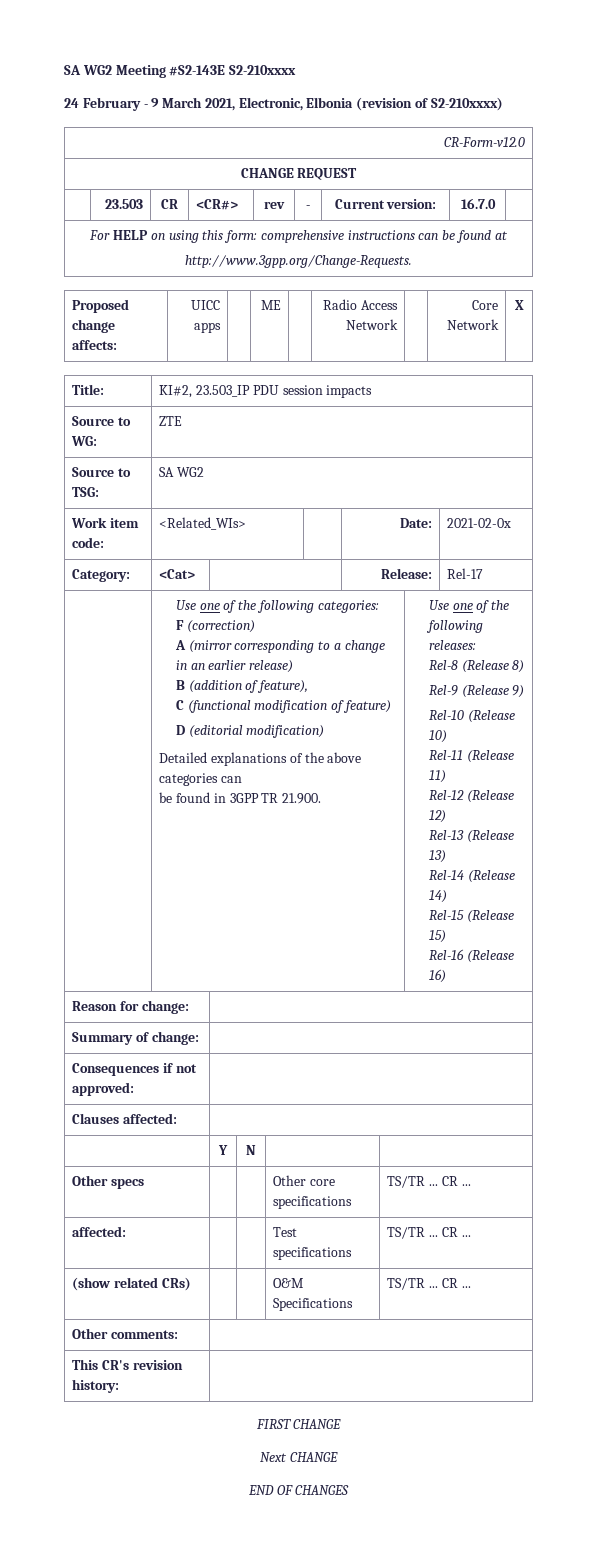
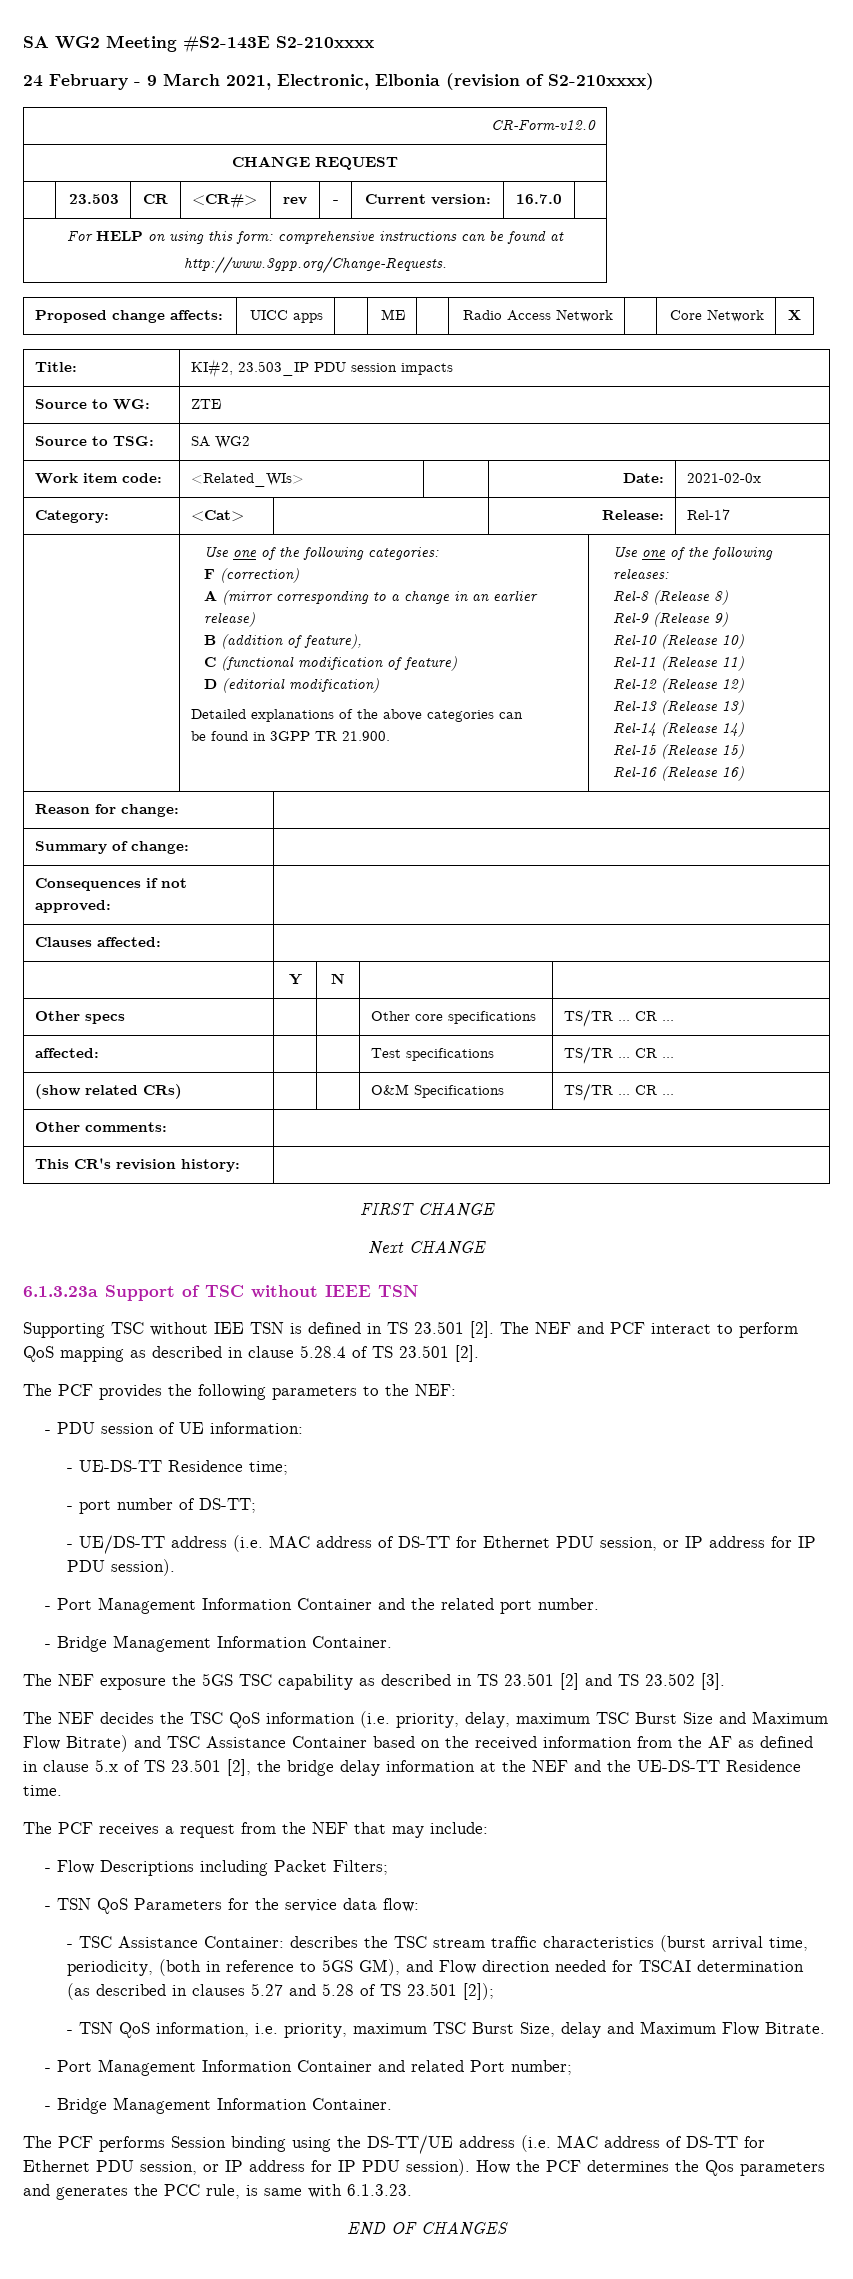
+ 6.1.3.23a Support of TSC without IEEE TSN
+ Supporting TSC without IEE TSN is defined in TS 23.501 [2]. The NEF and PCF interact to perform QoS mapping as described in clause 5.28.4 of TS 23.501 [2].
+ The PCF provides the following parameters to the NEF:
+ - PDU session of UE information:
+ - UE-DS-TT Residence time;
+ - port number of DS-TT;
+ - UE/DS-TT address (i.e. MAC address of DS-TT for Ethernet PDU session, or IP address for IP PDU session).
+ - Port Management Information Container and the related port number.
+ - Bridge Management Information Container.
+ The NEF exposure the 5GS TSC capability as described in TS 23.501 [2] and TS 23.502 [3].
+ The NEF decides the TSC QoS information (i.e. priority, delay, maximum TSC Burst Size and Maximum Flow Bitrate) and TSC Assistance Container based on the received information from the AF as defined in clause 5.x of TS 23.501 [2], the bridge delay information at the NEF and the UE-DS-TT Residence time.
+ The PCF receives a request from the NEF that may include:
+ - Flow Descriptions including Packet Filters;
+ - TSN QoS Parameters for the service data flow:
+ - TSC Assistance Container: describes the TSC stream traffic characteristics (burst arrival time, periodicity, (both in reference to 5GS GM), and Flow direction needed for TSCAI determination (as described in clauses 5.27 and 5.28 of TS 23.501 [2]);
+ - TSN QoS information, i.e. priority, maximum TSC Burst Size, delay and Maximum Flow Bitrate.
+ - Port Management Information Container and related Port number;
+ - Bridge Management Information Container.
+ The PCF performs Session binding using the DS-TT/UE address (i.e. MAC address of DS-TT for Ethernet PDU session, or IP address for IP PDU session). How the PCF determines the Qos parameters and generates the PCC rule, is same with 6.1.3.23.

